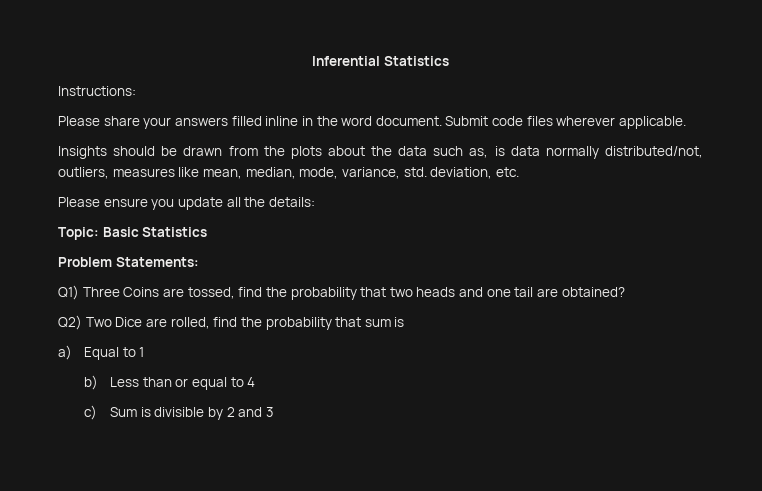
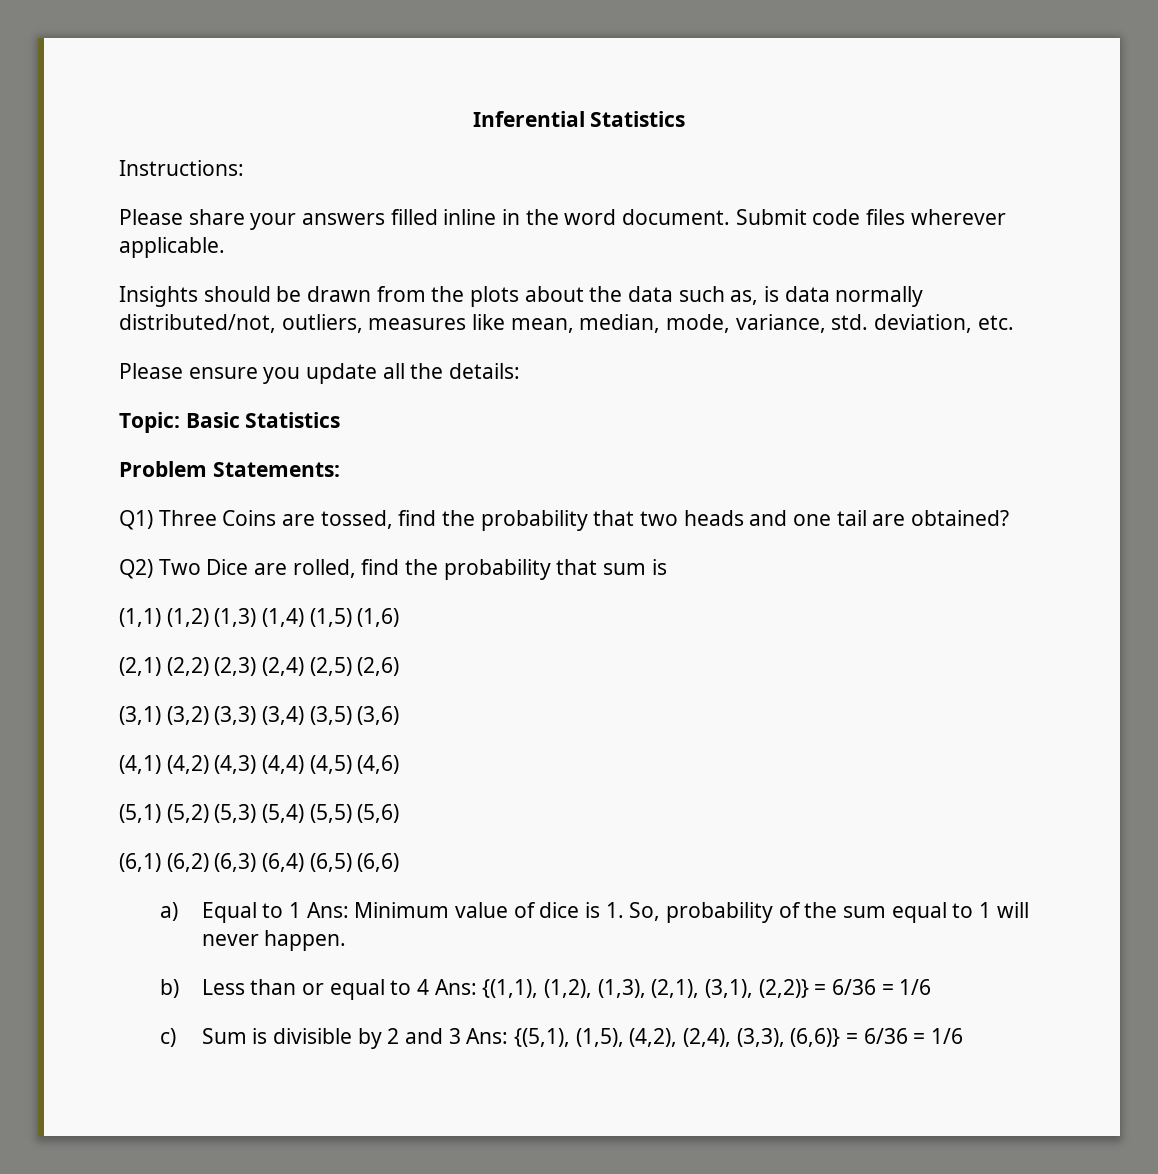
- a) Equal to 1
+ (1,1) (1,2) (1,3) (1,4) (1,5) (1,6)
+ (2,1) (2,2) (2,3) (2,4) (2,5) (2,6)
+ (3,1) (3,2) (3,3) (3,4) (3,5) (3,6)
+ (4,1) (4,2) (4,3) (4,4) (4,5) (4,6)
+ (5,1) (5,2) (5,3) (5,4) (5,5) (5,6)
+ (6,1) (6,2) (6,3) (6,4) (6,5) (6,6)
+ a) Equal to 1 Ans: Minimum value of dice is 1. So, probability of the sum equal to 1 will never happen.
- b) Less than or equal to 4
+ b) Less than or equal to 4 Ans: {(1,1), (1,2), (1,3), (2,1), (3,1), (2,2)} = 6/36 = 1/6
- c) Sum is divisible by 2 and 3
+ c) Sum is divisible by 2 and 3 Ans: {(5,1), (1,5), (4,2), (2,4), (3,3), (6,6)} = 6/36 = 1/6

